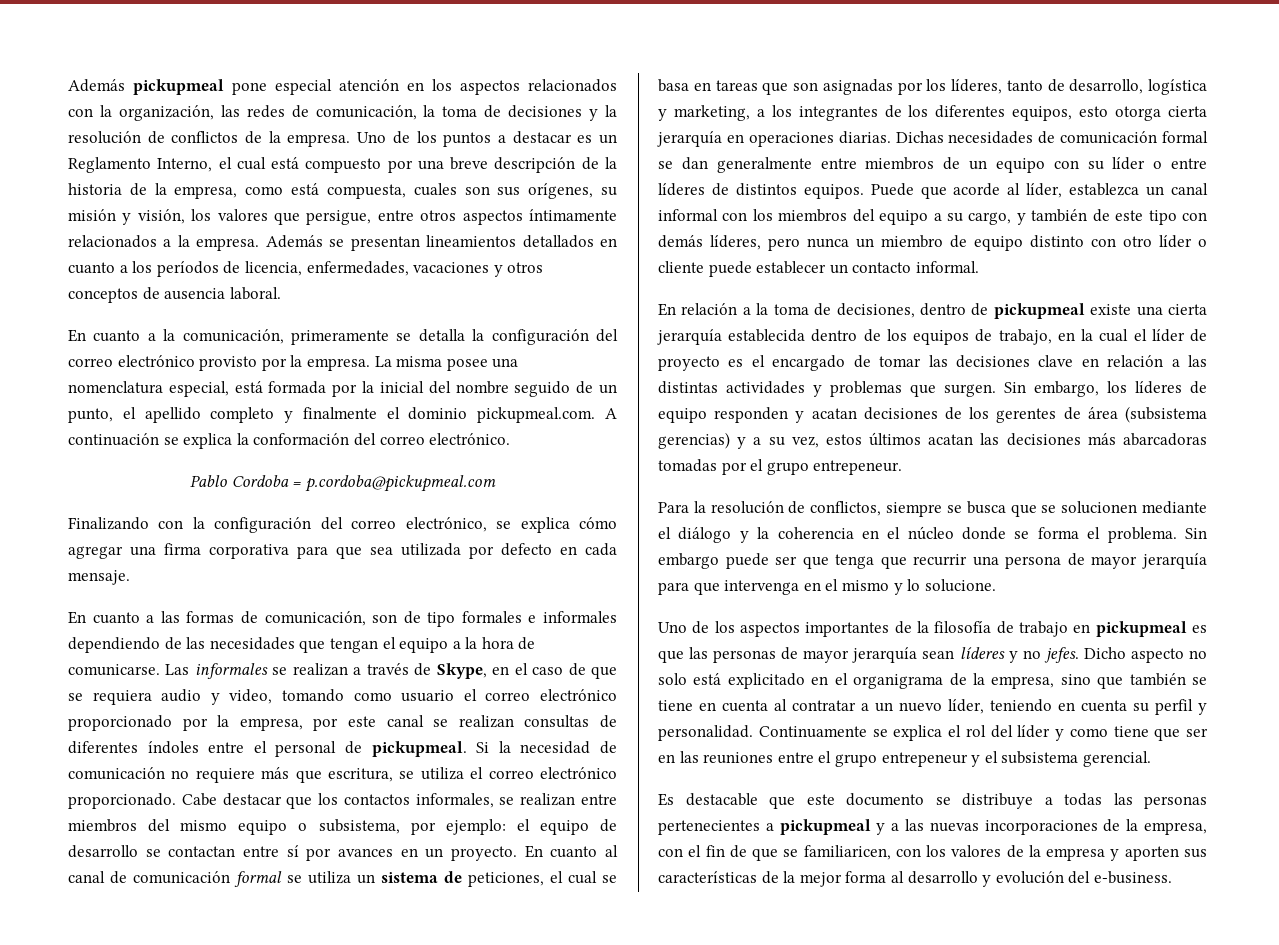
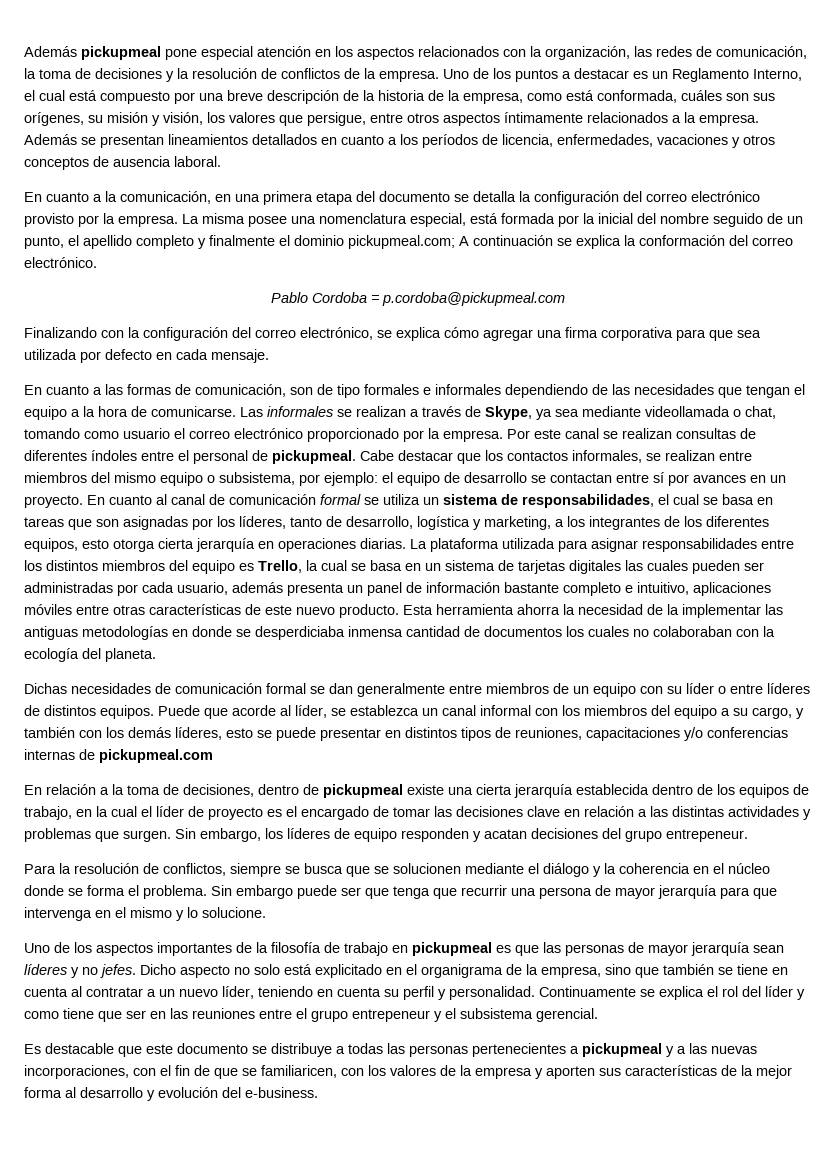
- Uno de los puntos a destacar es un Reglamento Interno, el cual está compuesto por una breve descripción de la historia de la empresa, como está compuesta, cuales son sus orígenes, su misión y visión, los valores que persigue, entre otros aspectos íntimamente relacionados a la empresa.
+ Uno de los puntos a destacar es un Reglamento Interno, el cual está compuesto por una breve descripción de la historia de la empresa, como está conformada, cuáles son sus orígenes, su misión y visión, los valores que persigue, entre otros aspectos íntimamente relacionados a la empresa.
- En cuanto a la comunicación, primeramente se detalla la configuración del correo electrónico provisto por la empresa.
+ En cuanto a la comunicación, en una primera etapa del documento se detalla la configuración del correo electrónico provisto por la empresa.
- La misma posee una nomenclatura especial, está formada por la inicial del nombre seguido de un punto, el apellido completo y finalmente el dominio pickupmeal.com. A continuación se explica la conformación del correo electrónico.
+ La misma posee una nomenclatura especial, está formada por la inicial del nombre seguido de un punto, el apellido completo y finalmente el dominio pickupmeal.com; A continuación se explica la conformación del correo electrónico.
- Las informales se realizan a través de Skype, en el caso de que se requiera audio y video, tomando como usuario el correo electrónico proporcionado por la empresa, por este canal se realizan consultas de diferentes índoles entre el personal de pickupmeal.
+ Las informales se realizan a través de Skype, ya sea mediante videollamada o chat, tomando como usuario el correo electrónico proporcionado por la empresa. Por este canal se realizan consultas de diferentes índoles entre el personal de pickupmeal.
- Si la necesidad de comunicación no requiere más que escritura, se utiliza el correo electrónico proporcionado.
- En cuanto al canal de comunicación formal se utiliza un sistema de peticiones, el cual se basa en tareas que son asignadas por los líderes, tanto de desarrollo, logística y marketing, a los integrantes de los diferentes equipos, esto otorga cierta jerarquía en operaciones diarias. Dichas necesidades de comunicación formal se dan generalmente entre miembros de un equipo con su líder o entre líderes de distintos equipos.
+ En cuanto al canal de comunicación formal se utiliza un sistema de responsabilidades, el cual se basa en tareas que son asignadas por los líderes, tanto de desarrollo, logística y marketing, a los integrantes de los diferentes equipos, esto otorga cierta jerarquía en operaciones diarias. La plataforma utilizada para asignar responsabilidades entre los distintos miembros del equipo es Trello, la cual se basa en un sistema de tarjetas digitales las cuales pueden ser administradas por cada usuario, además presenta un panel de información bastante completo e intuitivo, aplicaciones móviles entre otras características de este nuevo producto. Esta herramienta ahorra la necesidad de la implementar las antiguas metodologías en donde se desperdiciaba inmensa cantidad de documentos los cuales no colaboraban con la ecología del planeta.
+ Dichas necesidades de comunicación formal se dan generalmente entre miembros de un equipo con su líder o entre líderes de distintos equipos.
- Puede que acorde al líder, establezca un canal informal con los miembros del equipo a su cargo, y también de este tipo con demás líderes, pero nunca un miembro de equipo distinto con otro líder o cliente puede establecer un contacto informal.
+ Puede que acorde al líder, se establezca un canal informal con los miembros del equipo a su cargo, y también con los demás líderes, esto se puede presentar en distintos tipos de reuniones, capacitaciones y/o conferencias internas de pickupmeal.com
- Sin embargo, los líderes de equipo responden y acatan decisiones de los gerentes de área (subsistema gerencias) y a su vez, estos últimos acatan las decisiones más abarcadoras tomadas por el grupo entrepeneur.
+ Sin embargo, los líderes de equipo responden y acatan decisiones del grupo entrepeneur.
- Es destacable que este documento se distribuye a todas las personas pertenecientes a pickupmeal y a las nuevas incorporaciones de la empresa, con el fin de que se familiaricen, con los valores de la empresa y aporten sus características de la mejor forma al desarrollo y evolución del e-business.
+ Es destacable que este documento se distribuye a todas las personas pertenecientes a pickupmeal y a las nuevas incorporaciones, con el fin de que se familiaricen, con los valores de la empresa y aporten sus características de la mejor forma al desarrollo y evolución del e-business.

